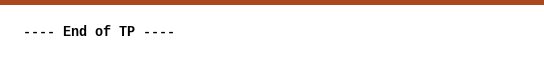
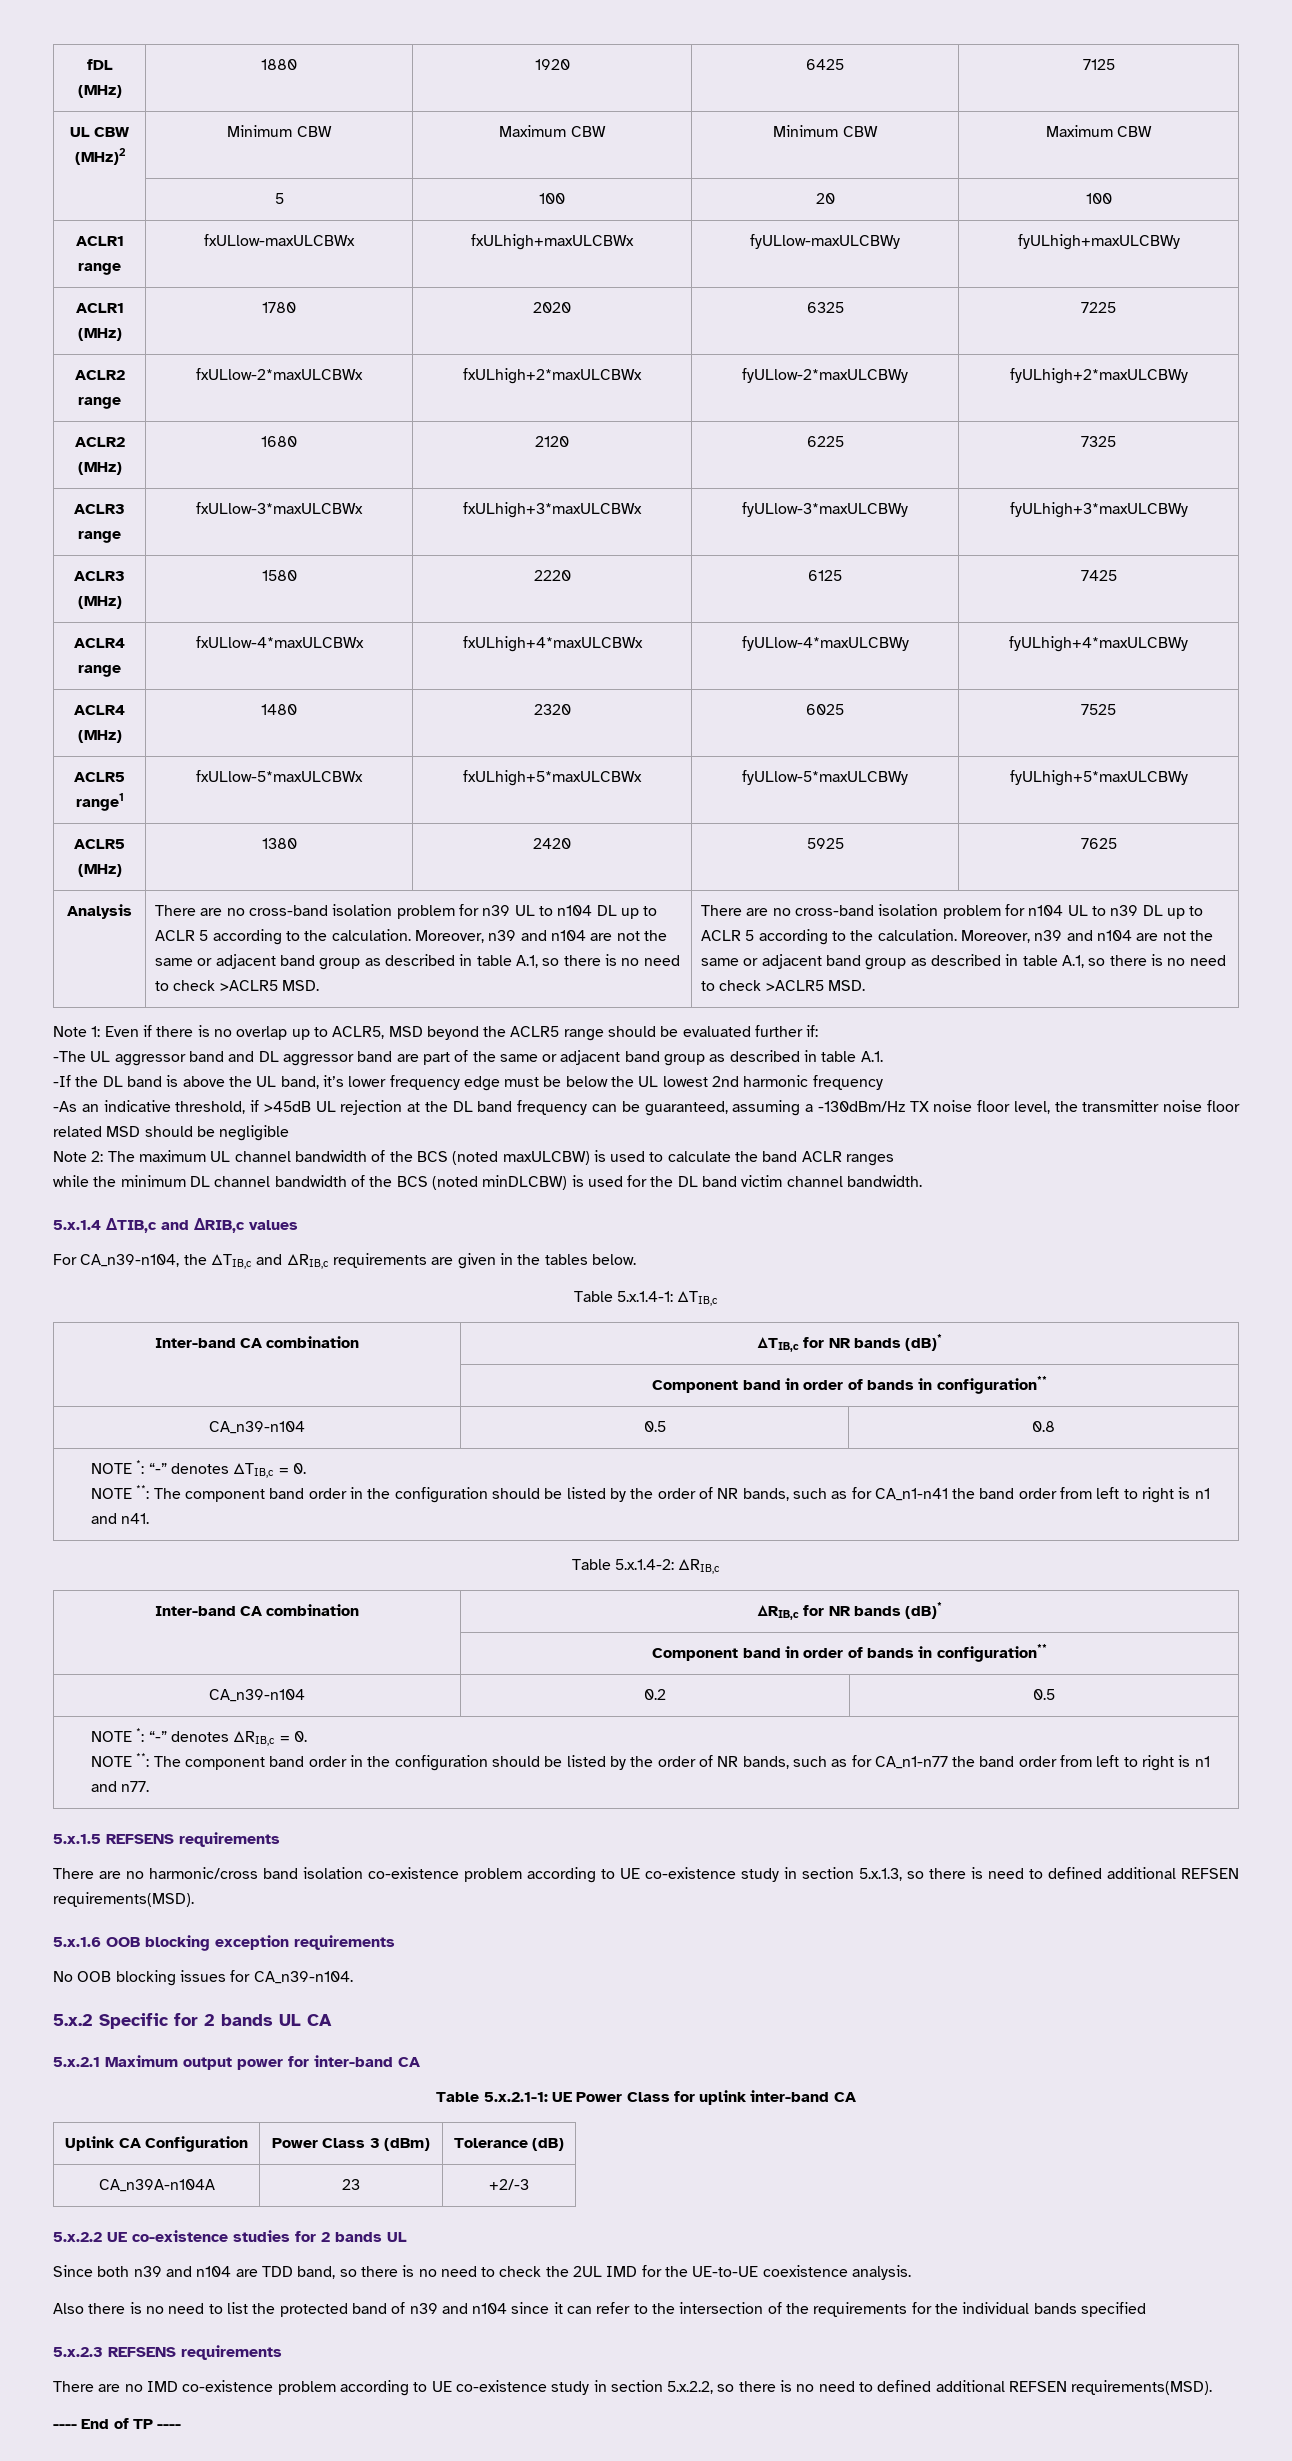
+ fDL (MHz) | 1880 | 1920 | 6425 | 7125
+ UL CBW (MHz)2 | Minimum CBW | Maximum CBW | Minimum CBW | Maximum CBW
+ | 5 | 100 | 20 | 100
+ ACLR1 range | fxULlow-maxULCBWx | fxULhigh+maxULCBWx | fyULlow-maxULCBWy | fyULhigh+maxULCBWy
+ ACLR1 (MHz) | 1780 | 2020 | 6325 | 7225
+ ACLR2 range | fxULlow-2*maxULCBWx | fxULhigh+2*maxULCBWx | fyULlow-2*maxULCBWy | fyULhigh+2*maxULCBWy
+ ACLR2 (MHz) | 1680 | 2120 | 6225 | 7325
+ ACLR3 range | fxULlow-3*maxULCBWx | fxULhigh+3*maxULCBWx | fyULlow-3*maxULCBWy | fyULhigh+3*maxULCBWy
+ ACLR3 (MHz) | 1580 | 2220 | 6125 | 7425
+ ACLR4 range | fxULlow-4*maxULCBWx | fxULhigh+4*maxULCBWx | fyULlow-4*maxULCBWy | fyULhigh+4*maxULCBWy
+ ACLR4 (MHz) | 1480 | 2320 | 6025 | 7525
+ ACLR5 range1 | fxULlow-5*maxULCBWx | fxULhigh+5*maxULCBWx | fyULlow-5*maxULCBWy | fyULhigh+5*maxULCBWy
+ ACLR5 (MHz) | 1380 | 2420 | 5925 | 7625
+ Analysis | There are no cross-band isolation problem for n39 UL to n104 DL up to ACLR 5 according to the calculation. Moreover, n39 and n104 are not the same or adjacent band group as described in table A.1, so there is no need to check >ACLR5 MSD. | There are no cross-band isolation problem for n104 UL to n39 DL up to ACLR 5 according to the calculation. Moreover, n39 and n104 are not the same or adjacent band group as described in table A.1, so there is no need to check >ACLR5 MSD.
+ Note 1: Even if there is no overlap up to ACLR5, MSD beyond the ACLR5 range should be evaluated further if:
+ -The UL aggressor band and DL aggressor band are part of the same or adjacent band group as described in table A.1.
+ -If the DL band is above the UL band, it’s lower frequency edge must be below the UL lowest 2nd harmonic frequency
+ -As an indicative threshold, if >45dB UL rejection at the DL band frequency can be guaranteed, assuming a -130dBm/Hz TX noise floor level, the transmitter noise floor related MSD should be negligible
+ Note 2: The maximum UL channel bandwidth of the BCS (noted maxULCBW) is used to calculate the band ACLR ranges
+ while the minimum DL channel bandwidth of the BCS (noted minDLCBW) is used for the DL band victim channel bandwidth.
+ 5.x.1.4 ∆TIB,c and ∆RIB,c values
+ For CA_n39-n104, the ΔTIB,c and ΔRIB,c requirements are given in the tables below.
+ Table 5.x.1.4-1: ΔTIB,c
+ Inter-band CA combination | ΔTIB,c for NR bands (dB)*
+ | Component band in order of bands in configuration**
+ CA_n39-n104 | 0.5 | 0.8
+ NOTE *: “-” denotes ΔTIB,c = 0.
+ NOTE **: The component band order in the configuration should be listed by the order of NR bands, such as for CA_n1-n41 the band order from left to right is n1 and n41.
+ Table 5.x.1.4-2: ΔRIB,c
+ Inter-band CA combination | ΔRIB,c for NR bands (dB)*
+ | Component band in order of bands in configuration**
+ CA_n39-n104 | 0.2 | 0.5
+ NOTE *: “-” denotes ΔRIB,c = 0.
+ NOTE **: The component band order in the configuration should be listed by the order of NR bands, such as for CA_n1-n77 the band order from left to right is n1 and n77.
+ 5.x.1.5 REFSENS requirements
+ There are no harmonic/cross band isolation co-existence problem according to UE co-existence study in section 5.x.1.3, so there is need to defined additional REFSEN requirements(MSD).
+ 5.x.1.6 OOB blocking exception requirements
+ No OOB blocking issues for CA_n39-n104.
+ 5.x.2 Specific for 2 bands UL CA
+ 5.x.2.1 Maximum output power for inter-band CA
+ Table 5.x.2.1-1: UE Power Class for uplink inter-band CA
+ Uplink CA Configuration | Power Class 3 (dBm) | Tolerance (dB)
+ CA_n39A-n104A | 23 | +2/-3
+ 5.x.2.2 UE co-existence studies for 2 bands UL
+ Since both n39 and n104 are TDD band, so there is no need to check the 2UL IMD for the UE-to-UE coexistence analysis.
+ Also there is no need to list the protected band of n39 and n104 since it can refer to the intersection of the requirements for the individual bands specified
+ 5.x.2.3 REFSENS requirements
+ There are no IMD co-existence problem according to UE co-existence study in section 5.x.2.2, so there is no need to defined additional REFSEN requirements(MSD).

